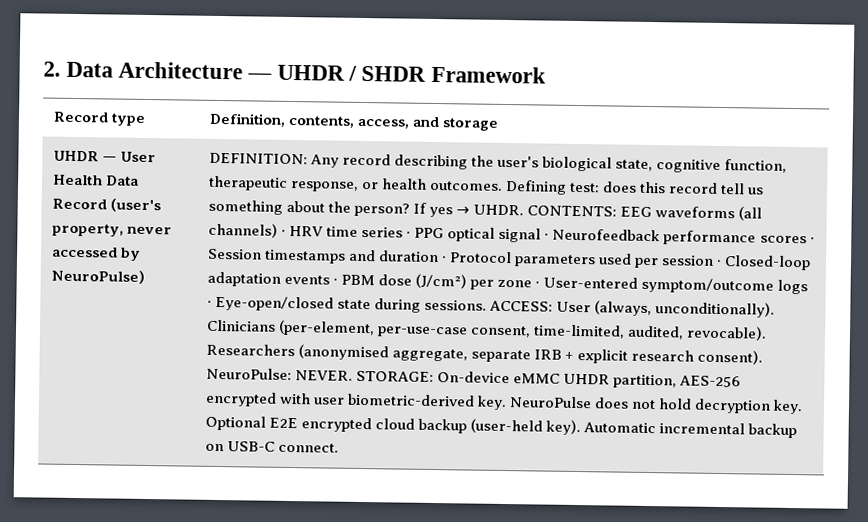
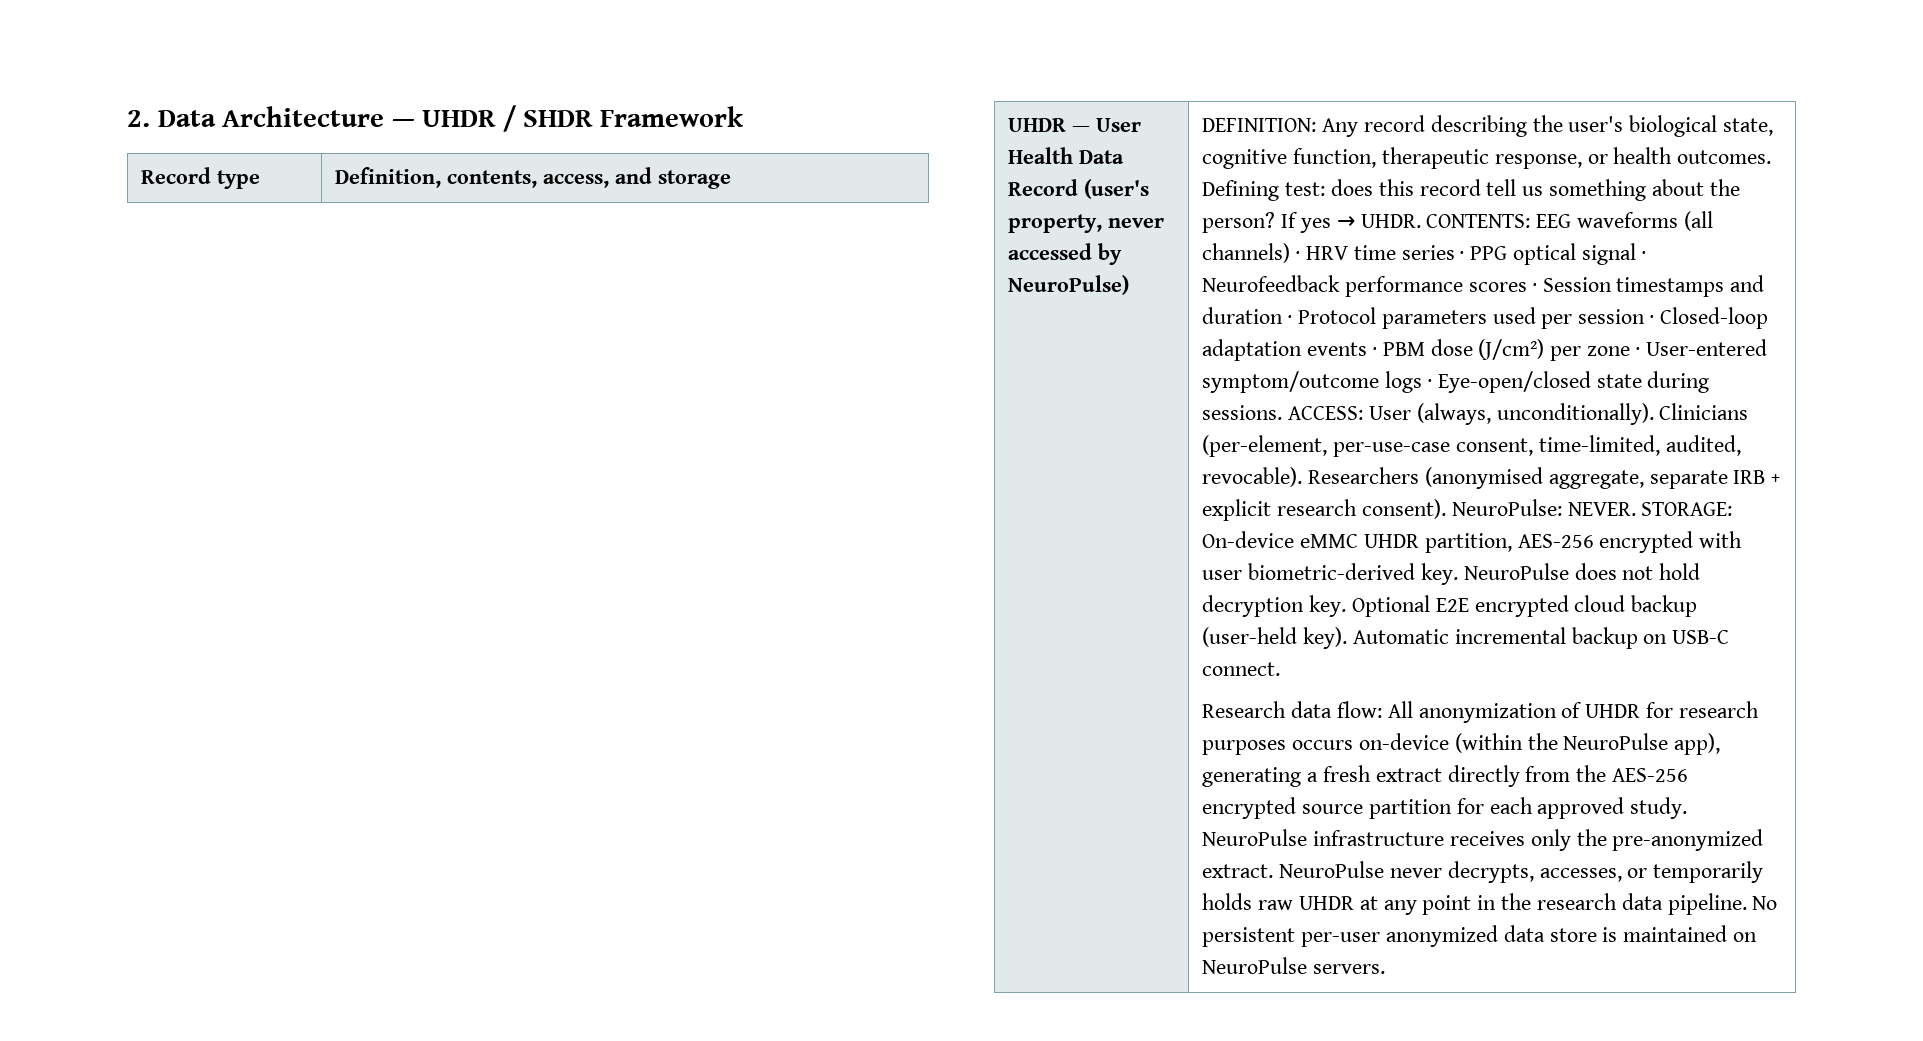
+ Research data flow: All anonymization of UHDR for research purposes occurs on-device (within the NeuroPulse app), generating a fresh extract directly from the AES-256 encrypted source partition for each approved study. NeuroPulse infrastructure receives only the pre-anonymized extract. NeuroPulse never decrypts, accesses, or temporarily holds raw UHDR at any point in the research data pipeline. No persistent per-user anonymized data store is maintained on NeuroPulse servers.

